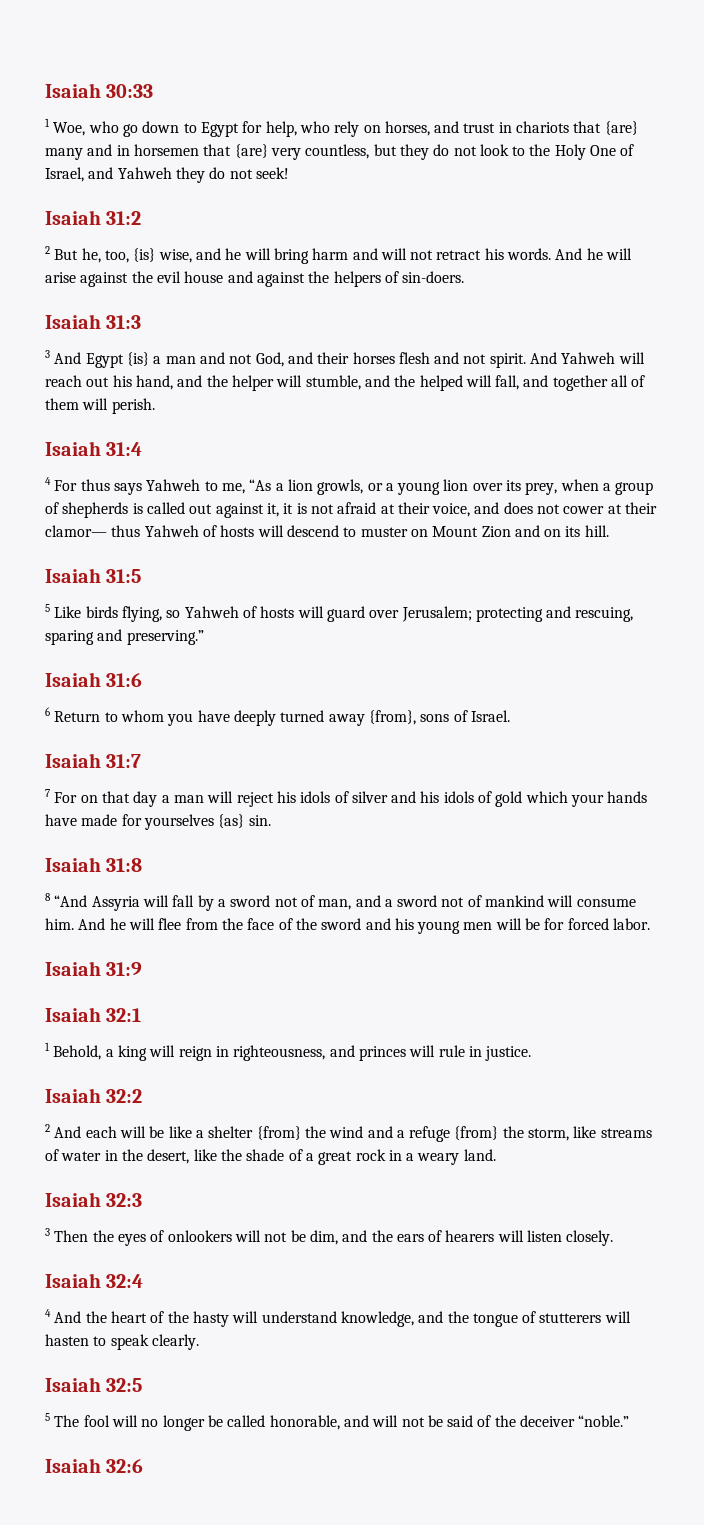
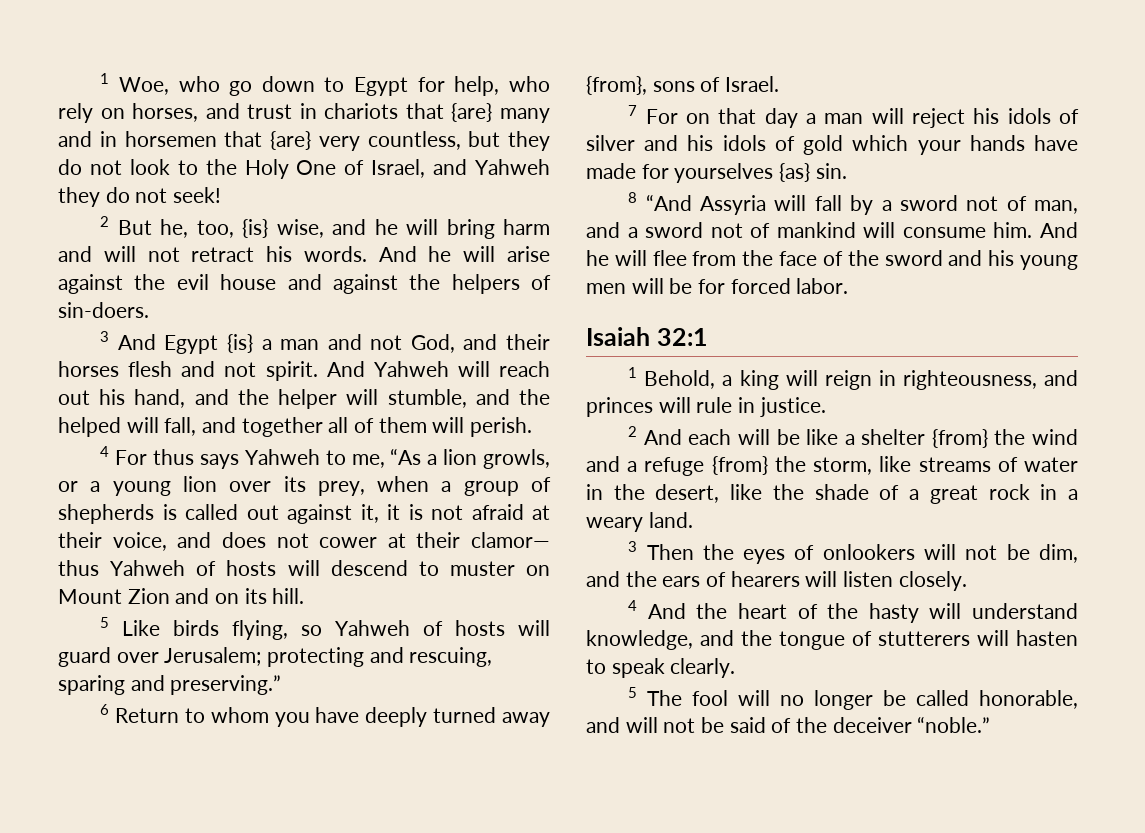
- Isaiah 30:33
- Isaiah 31:2
- Isaiah 31:3
- Isaiah 31:4
- Isaiah 31:5
- Isaiah 31:6
- Isaiah 31:7
- Isaiah 31:8
- Isaiah 31:9
- Isaiah 32:2
- Isaiah 32:3
- Isaiah 32:4
- Isaiah 32:5
- Isaiah 32:6

